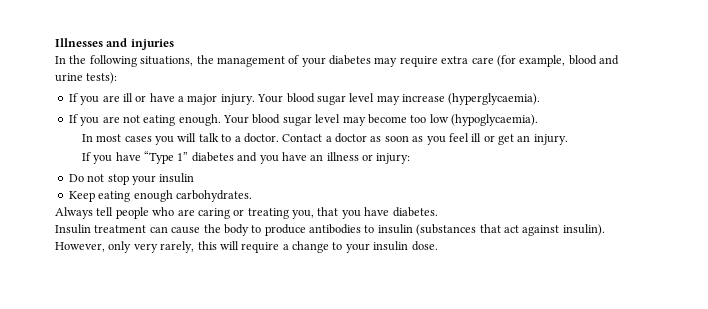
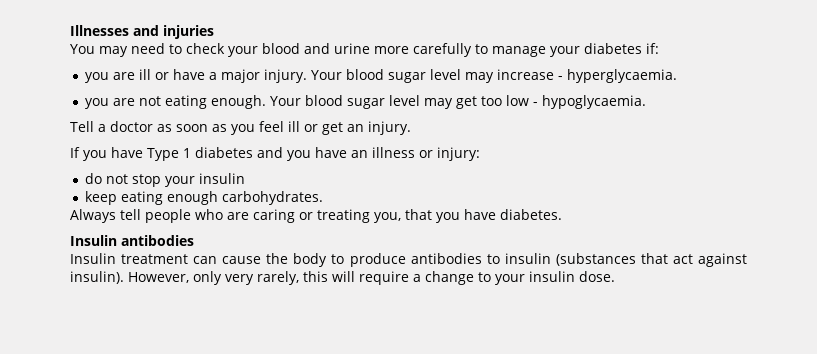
- In the following situations, the management of your diabetes may require extra care (for example, blood and urine tests):
- If you are ill or have a major injury.
+ You may need to check your blood and urine more carefully to manage your diabetes if:
+ you are ill or have a major injury.
- Your blood sugar level may increase (hyperglycaemia).
- If you are not eating enough.
+ Your blood sugar level may increase - hyperglycaemia.
+ you are not eating enough.
- Your blood sugar level may become too low (hypoglycaemia).
- In most cases you will talk to a doctor. Contact a doctor as soon as you feel ill or get an injury.
+ Your blood sugar level may get too low - hypoglycaemia.
+ Tell a doctor as soon as you feel ill or get an injury.
- If you have “Type 1” diabetes and you have an illness or injury:
+ If you have Type 1 diabetes and you have an illness or injury:
- Do not stop your insulin
+ do not stop your insulin
- Keep eating enough carbohydrates.
+ keep eating enough carbohydrates.
+ Insulin antibodies

